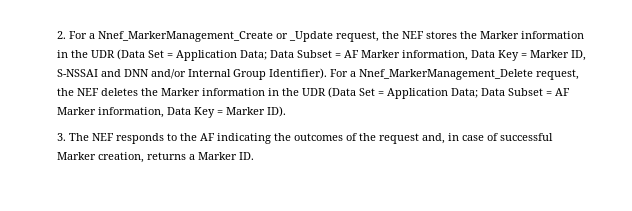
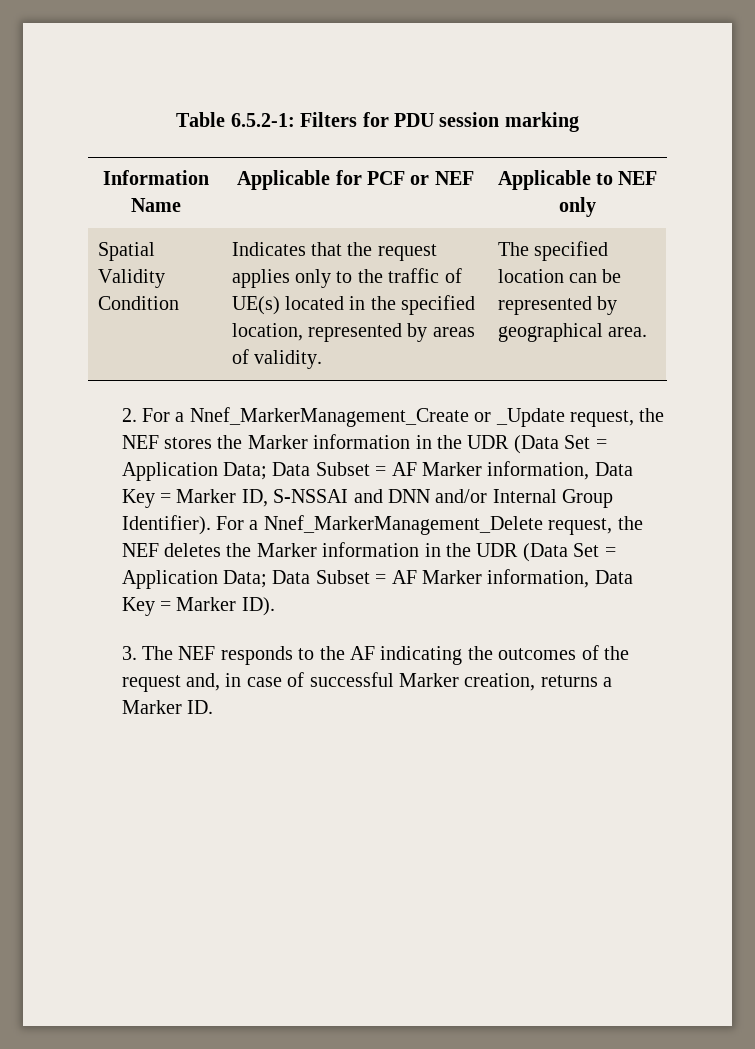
+ Table 6.5.2-1: Filters for PDU session marking
+ Information Name | Applicable for PCF or NEF | Applicable to NEF only
+ Spatial Validity Condition | Indicates that the request applies only to the traffic of UE(s) located in the specified location, represented by areas of validity. | The specified location can be represented by geographical area.

